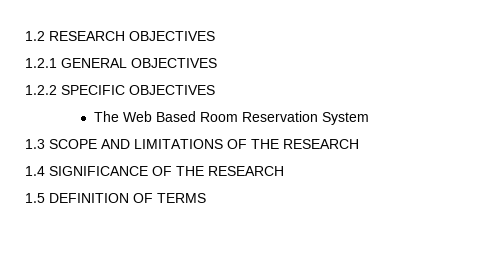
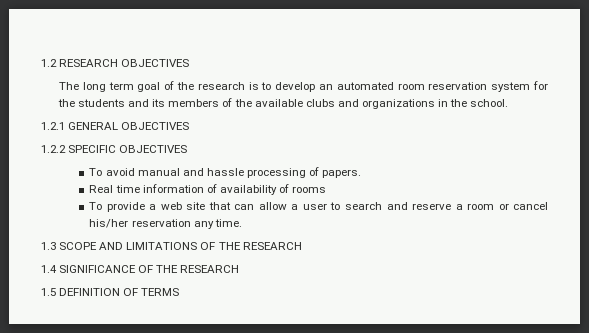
+ The long term goal of the research is to develop an automated room reservation system for the students and its members of the available clubs and organizations in the school.
- The Web Based Room Reservation System
+ To avoid manual and hassle processing of papers.
+ Real time information of availability of rooms
+ To provide a web site that can allow a user to search and reserve a room or cancel his/her reservation any time.

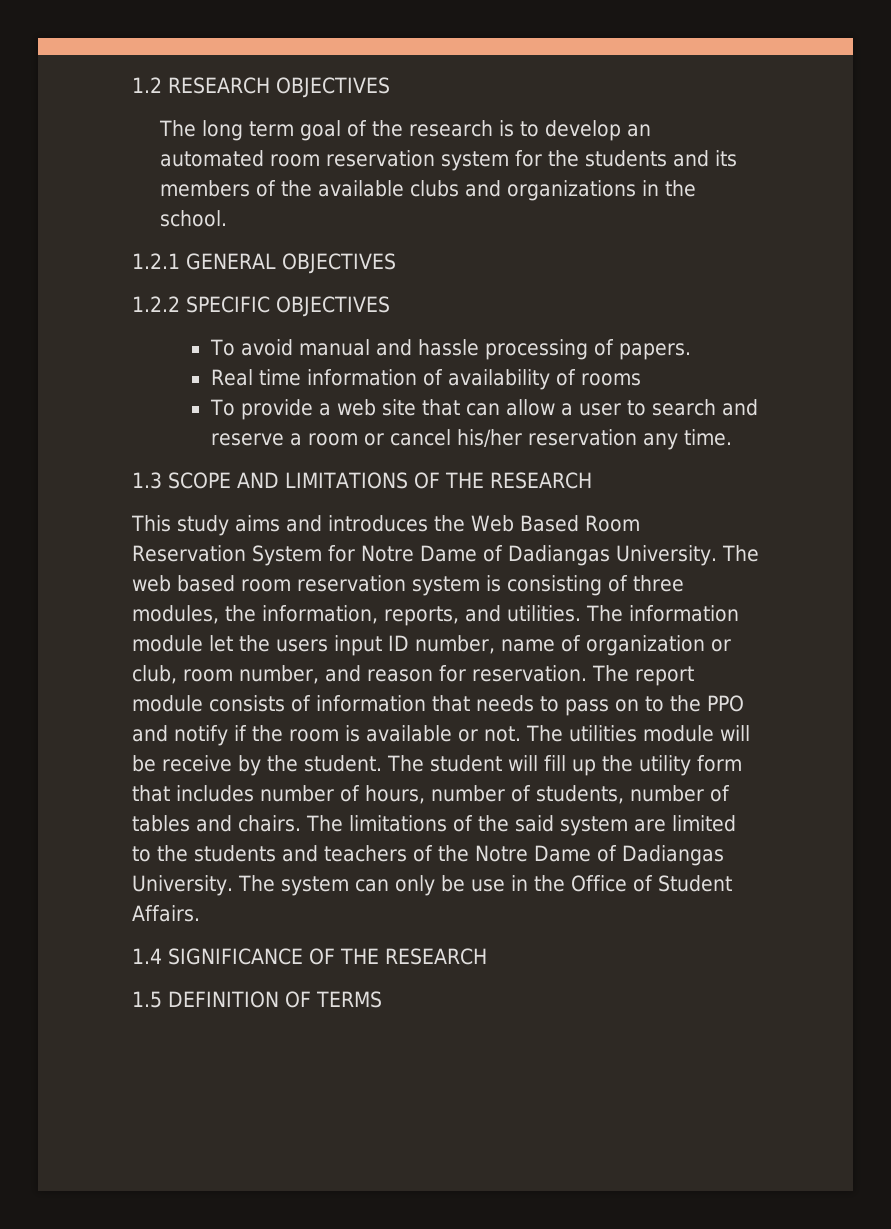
+ This study aims and introduces the Web Based Room Reservation System for Notre Dame of Dadiangas University. The web based room reservation system is consisting of three modules, the information, reports, and utilities. The information module let the users input ID number, name of organization or club, room number, and reason for reservation. The report module consists of information that needs to pass on to the PPO and notify if the room is available or not. The utilities module will be receive by the student. The student will fill up the utility form that includes number of hours, number of students, number of tables and chairs. The limitations of the said system are limited to the students and teachers of the Notre Dame of Dadiangas University. The system can only be use in the Office of Student Affairs.

